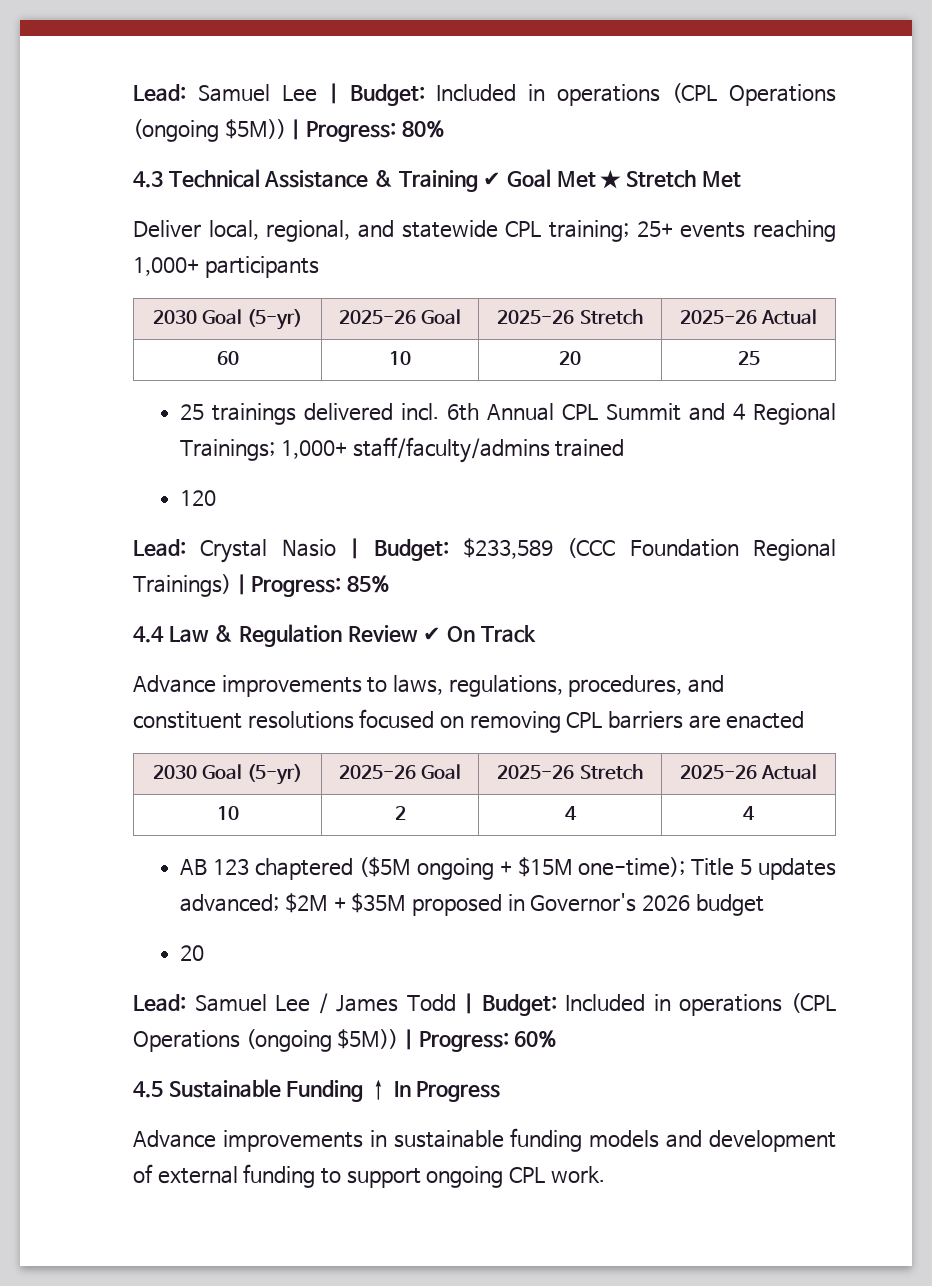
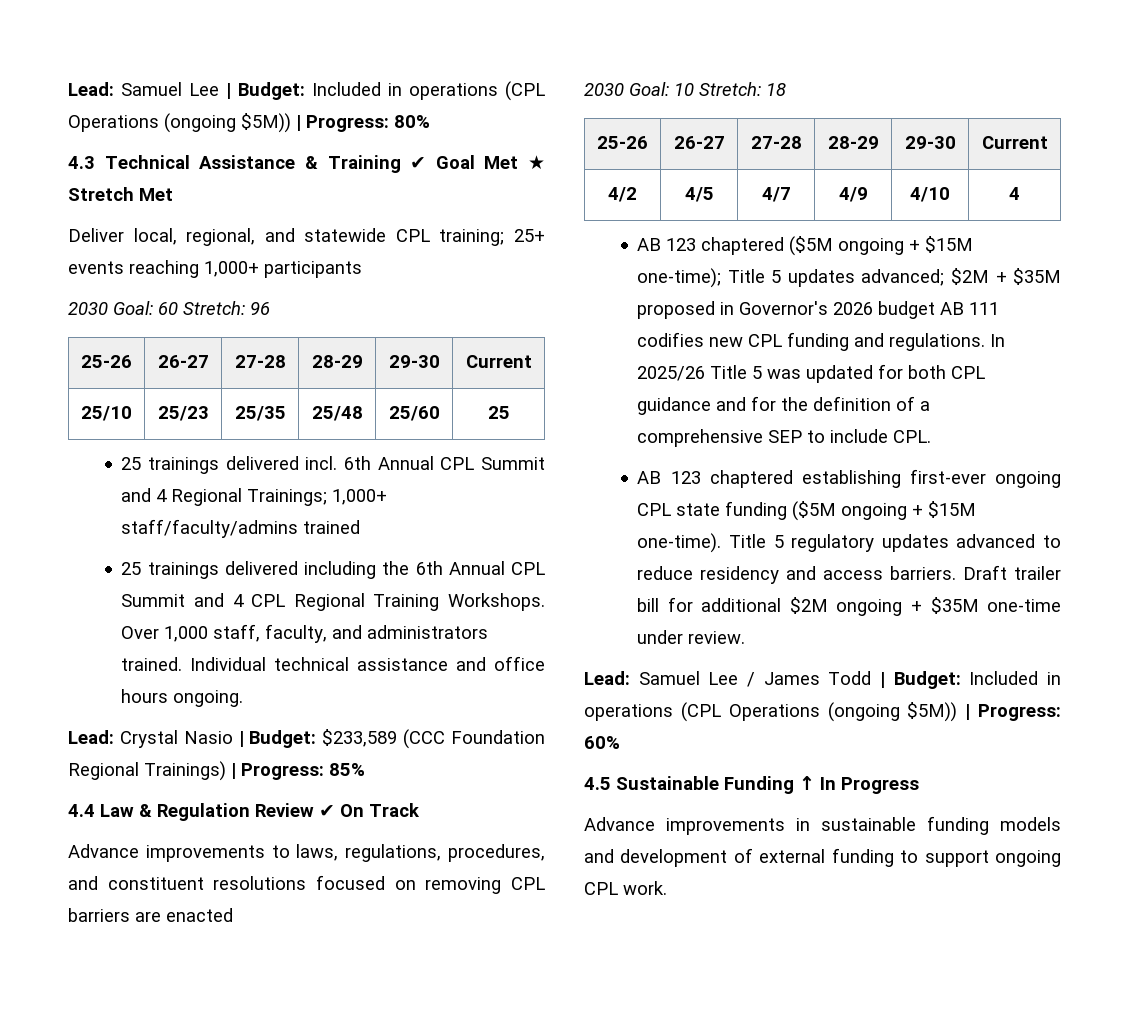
  Deliver local, regional, and statewide CPL training; 25+ events reaching 1,000+ participants
- 2030 Goal (5-yr) | 2025-26 Goal | 2025-26 Stretch | 2025-26 Actual
- 60 | 10 | 20 | 25
+ 2030 Goal: 60 Stretch: 96
+ 25-26 | 26-27 | 27-28 | 28-29 | 29-30 | Current
+ 25/10 | 25/23 | 25/35 | 25/48 | 25/60 | 25
- 120
+ 25 trainings delivered including the 6th Annual CPL Summit and 4 CPL Regional Training Workshops. Over 1,000 staff, faculty, and administrators trained. Individual technical assistance and office hours ongoing.
  Advance improvements to laws, regulations, procedures, and constituent resolutions focused on removing CPL barriers are enacted
- 2030 Goal (5-yr) | 2025-26 Goal | 2025-26 Stretch | 2025-26 Actual
- 10 | 2 | 4 | 4
+ 2030 Goal: 10 Stretch: 18
+ 25-26 | 26-27 | 27-28 | 28-29 | 29-30 | Current
+ 4/2 | 4/5 | 4/7 | 4/9 | 4/10 | 4
- AB 123 chaptered ($5M ongoing + $15M one-time); Title 5 updates advanced; $2M + $35M proposed in Governor's 2026 budget
- 20
+ AB 123 chaptered ($5M ongoing + $15M one-time); Title 5 updates advanced; $2M + $35M proposed in Governor's 2026 budget AB 111 codifies new CPL funding and regulations. In 2025/26 Title 5 was updated for both CPL guidance and for the definition of a comprehensive SEP to include CPL.
+ AB 123 chaptered establishing first-ever ongoing CPL state funding ($5M ongoing + $15M one-time). Title 5 regulatory updates advanced to reduce residency and access barriers. Draft trailer bill for additional $2M ongoing + $35M one-time under review.

